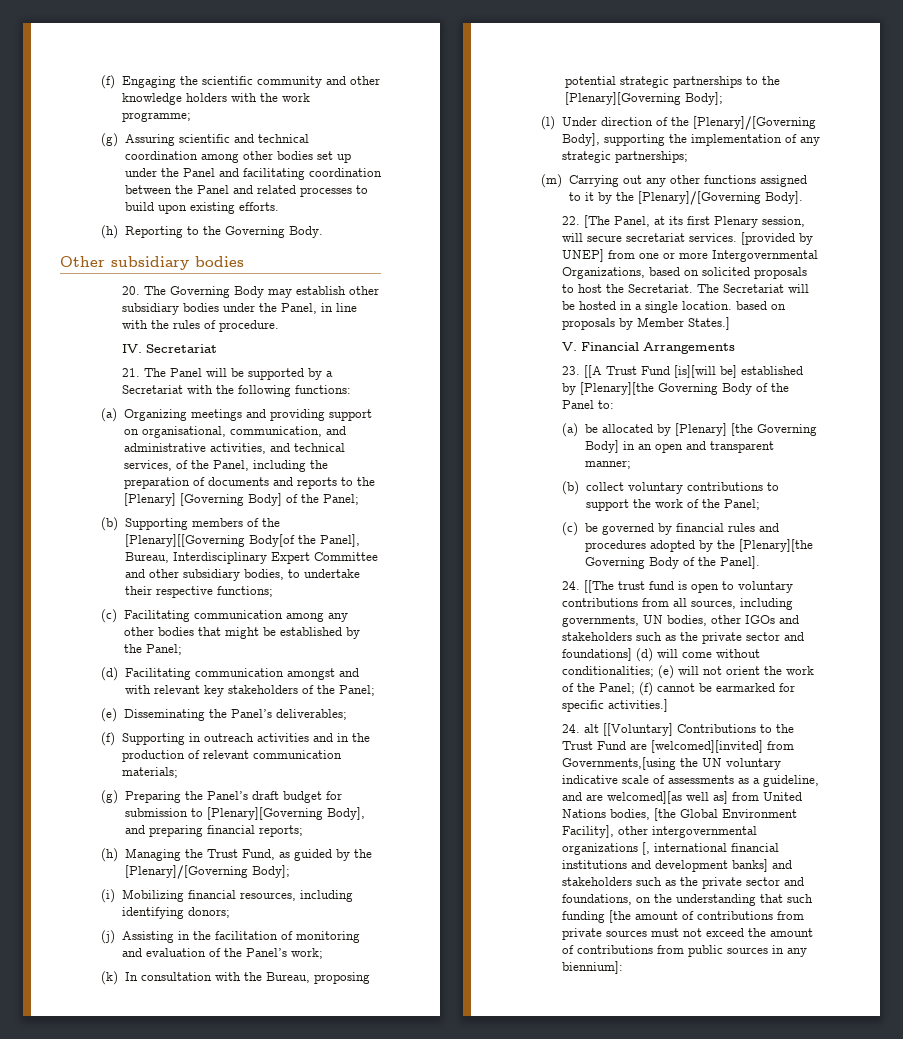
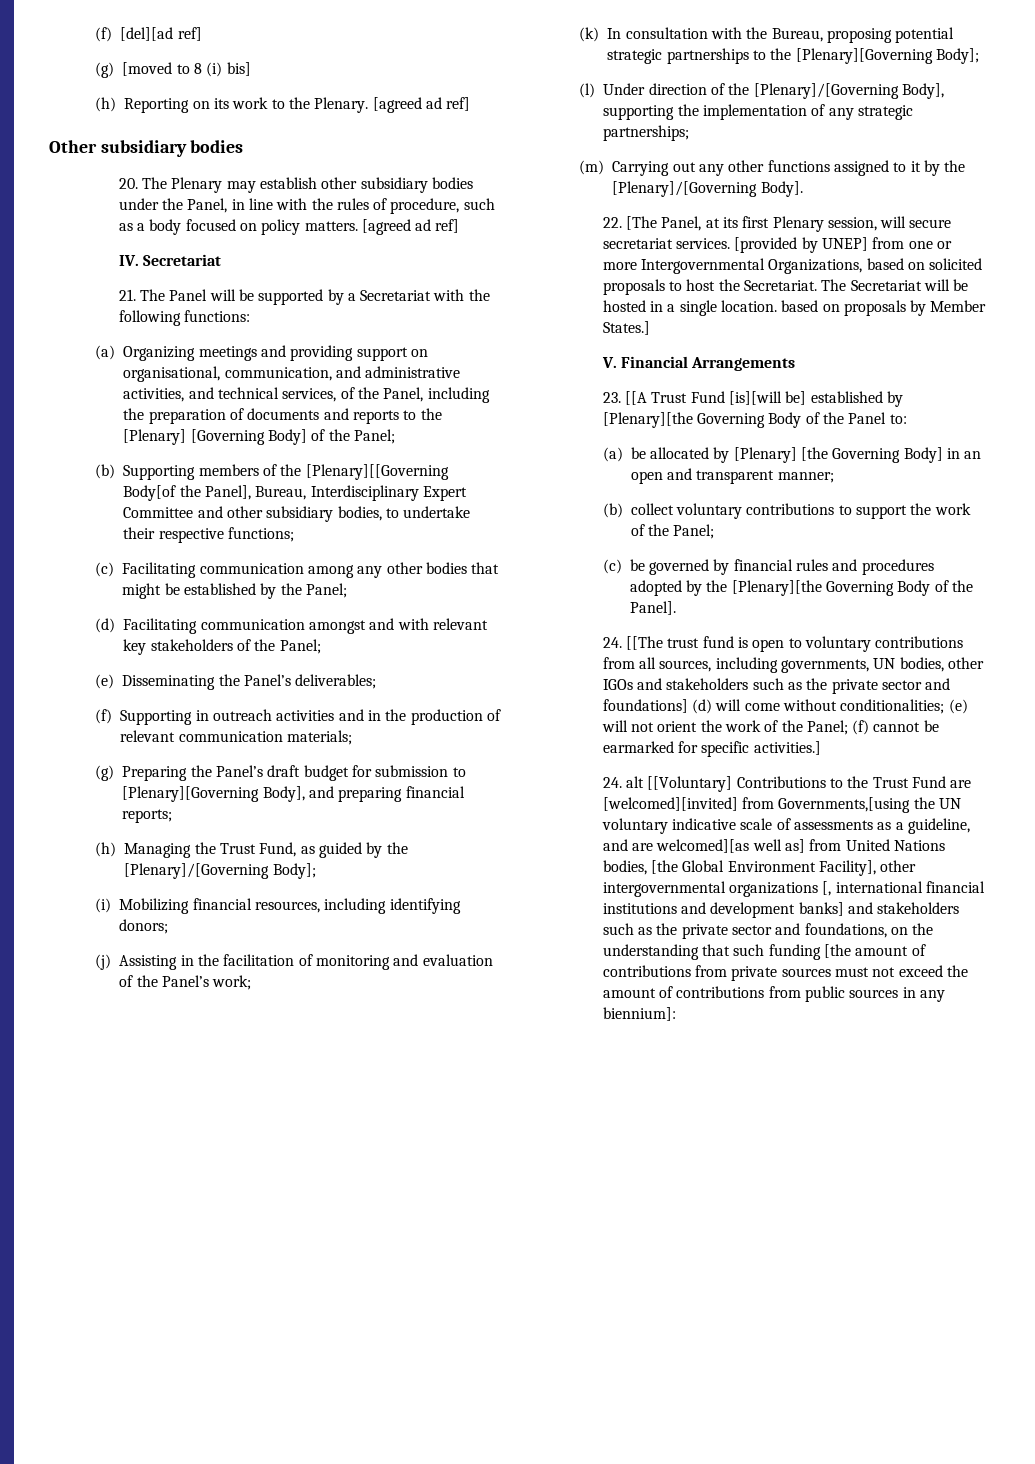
- (f) Engaging the scientific community and other knowledge holders with the work programme;
- (g) Assuring scientific and technical coordination among other bodies set up under the Panel and facilitating coordination between the Panel and related processes to build upon existing efforts.
- (h) Reporting to the Governing Body.
+ (f) [del][ad ref]
+ (g) [moved to 8 (i) bis]
+ (h) Reporting on its work to the Plenary. [agreed ad ref]
- 20. The Governing Body may establish other subsidiary bodies under the Panel, in line with the rules of procedure.
+ 20. The Plenary may establish other subsidiary bodies under the Panel, in line with the rules of procedure, such as a body focused on policy matters. [agreed ad ref]

